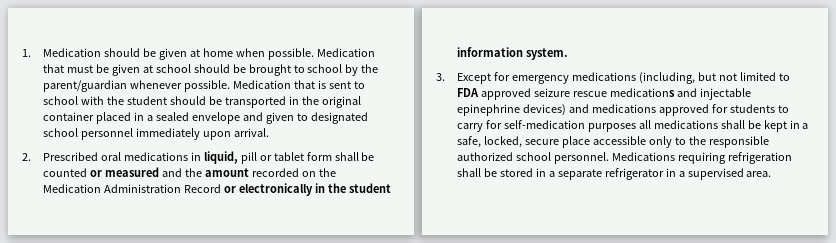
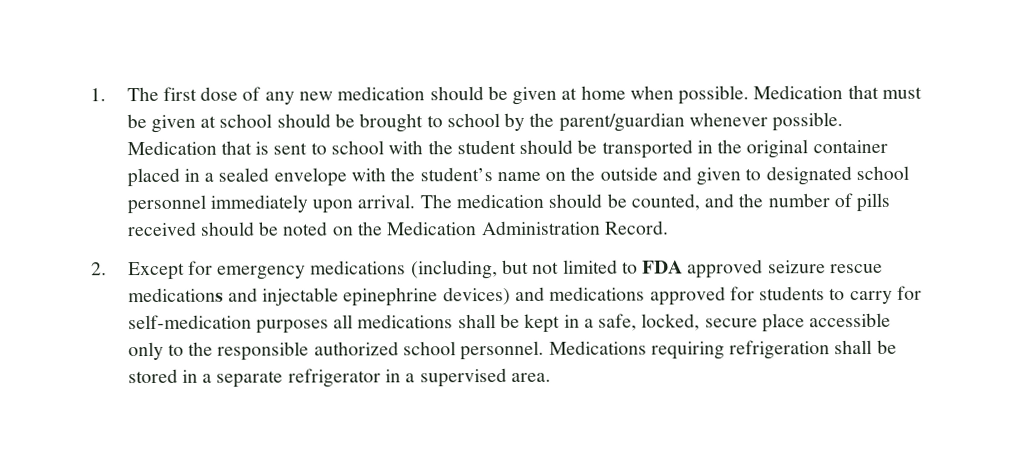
- 1. Medication should be given at home when possible.
+ 1. The first dose of any new medication should be given at home when possible.
- Medication that is sent to school with the student should be transported in the original container placed in a sealed envelope and given to designated school personnel immediately upon arrival.
- 2. Prescribed oral medications in liquid, pill or tablet form shall be counted or measured and the amount recorded on the Medication Administration Record or electronically in the student information system.
- 3. Except for emergency medications (including, but not limited to FDA approved seizure rescue medications and injectable epinephrine devices) and medications approved for students to carry for self-medication purposes all medications shall be kept in a safe, locked, secure place accessible only to the responsible authorized school personnel.
+ Medication that is sent to school with the student should be transported in the original container placed in a sealed envelope with the student’s name on the outside and given to designated school personnel immediately upon arrival. The medication should be counted, and the number of pills received should be noted on the Medication Administration Record.
+ 2. Except for emergency medications (including, but not limited to FDA approved seizure rescue medications and injectable epinephrine devices) and medications approved for students to carry for self-medication purposes all medications shall be kept in a safe, locked, secure place accessible only to the responsible authorized school personnel.

